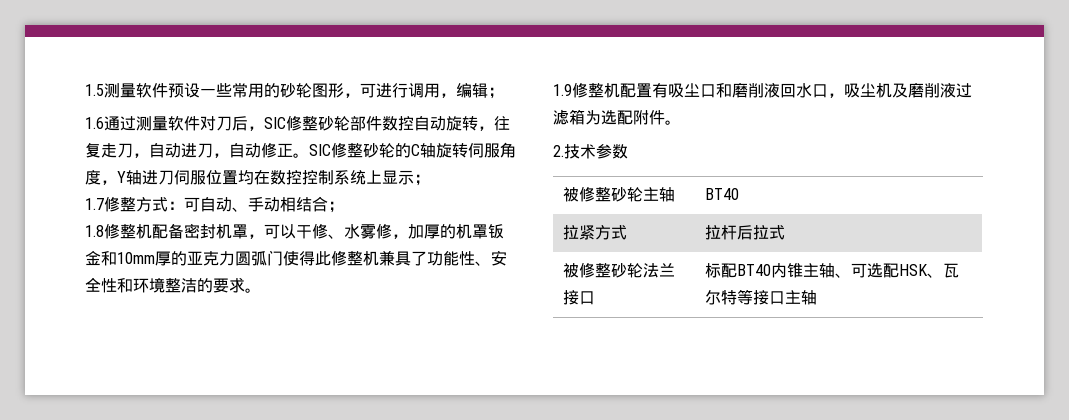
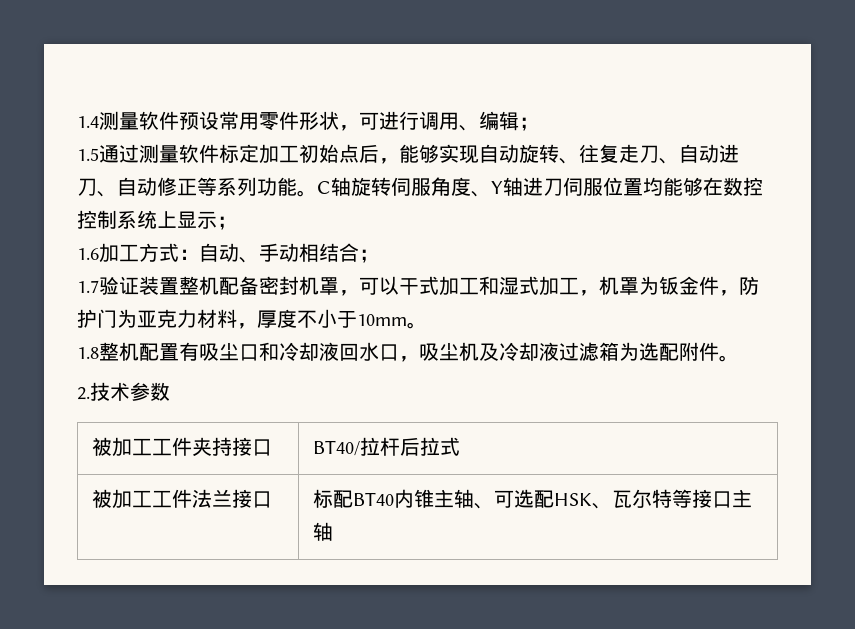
- 1.5测量软件预设一些常用的砂轮图形，可进行调用，编辑；
+ 1.4测量软件预设常用零件形状，可进行调用、编辑；
- 1.6通过测量软件对刀后，SIC修整砂轮部件数控自动旋转，往复走刀，自动进刀，自动修正。SIC修整砂轮的C轴旋转伺服角度，Y轴进刀伺服位置均在数控控制系统上显示；
+ 1.5通过测量软件标定加工初始点后，能够实现自动旋转、往复走刀、自动进刀、自动修正等系列功能。C轴旋转伺服角度、Y轴进刀伺服位置均能够在数控控制系统上显示；
- 1.7修整方式：可自动、手动相结合；
+ 1.6加工方式：自动、手动相结合；
- 1.8修整机配备密封机罩，可以干修、水雾修，加厚的机罩钣金和10mm厚的亚克力圆弧门使得此修整机兼具了功能性、安全性和环境整洁的要求。
- 1.9修整机配置有吸尘口和磨削液回水口，吸尘机及磨削液过滤箱为选配附件。
+ 1.7验证装置整机配备密封机罩，可以干式加工和湿式加工，机罩为钣金件，防护门为亚克力材料，厚度不小于10mm。
+ 1.8整机配置有吸尘口和冷却液回水口，吸尘机及冷却液过滤箱为选配附件。
- 被修整砂轮主轴 | BT40
- 拉紧方式 | 拉杆后拉式
+ 被加工工件夹持接口 | BT40/拉杆后拉式
- 被修整砂轮法兰接口 | 标配BT40内锥主轴、可选配HSK、瓦尔特等接口主轴
+ 被加工工件法兰接口 | 标配BT40内锥主轴、可选配HSK、瓦尔特等接口主轴

